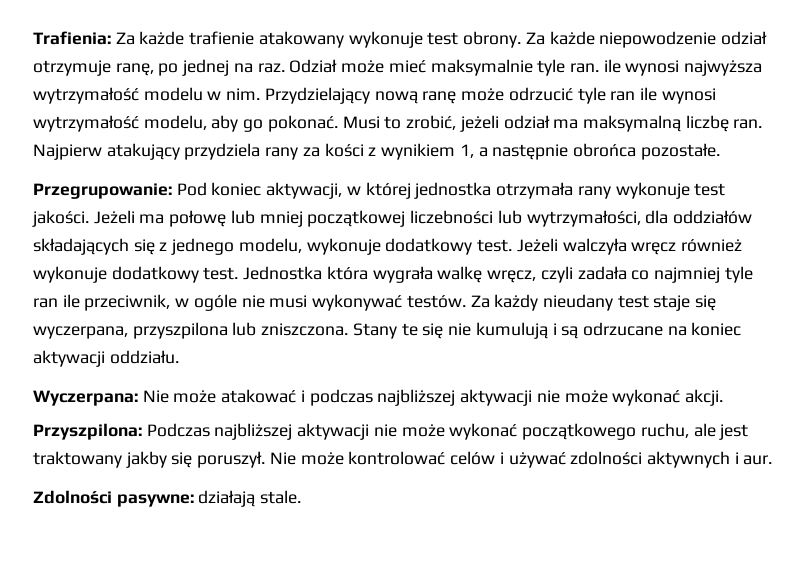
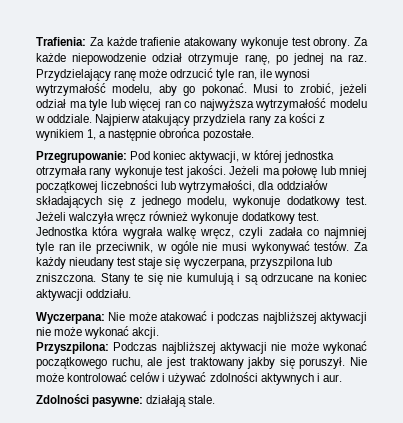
- Odział może mieć maksymalnie tyle ran. ile wynosi najwyższa wytrzymałość modelu w nim. Przydzielający nową ranę może odrzucić tyle ran ile wynosi wytrzymałość modelu, aby go pokonać.
+ Przydzielający ranę może odrzucić tyle ran, ile wynosi wytrzymałość modelu, aby go pokonać.
- Musi to zrobić, jeżeli odział ma maksymalną liczbę ran.
+ Musi to zrobić, jeżeli odział ma tyle lub więcej ran co najwyższa wytrzymałość modelu w oddziale.

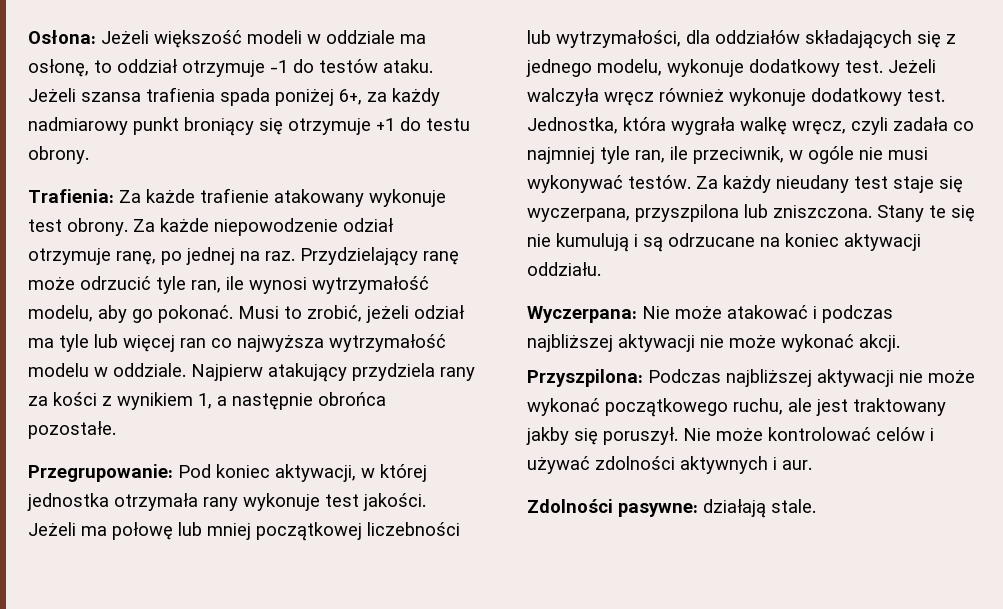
+ Osłona: Jeżeli większość modeli w oddziale ma osłonę, to oddział otrzymuje -1 do testów ataku. Jeżeli szansa trafienia spada poniżej 6+, za każdy nadmiarowy punkt broniący się otrzymuje +1 do testu obrony.
- Jednostka która wygrała walkę wręcz, czyli zadała co najmniej tyle ran ile przeciwnik, w ogóle nie musi wykonywać testów.
+ Jednostka, która wygrała walkę wręcz, czyli zadała co najmniej tyle ran, ile przeciwnik, w ogóle nie musi wykonywać testów.

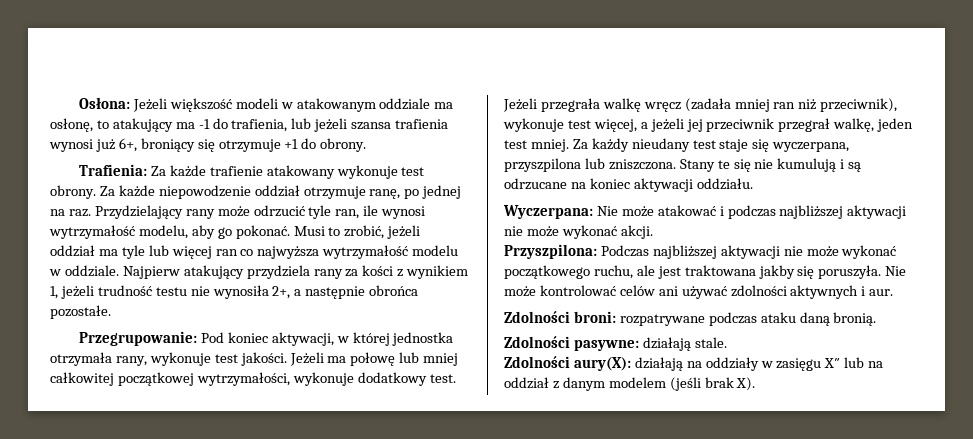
- Osłona: Jeżeli większość modeli w oddziale ma osłonę, to oddział otrzymuje -1 do testów ataku. Jeżeli szansa trafienia spada poniżej 6+, za każdy nadmiarowy punkt broniący się otrzymuje +1 do testu obrony.
+ Osłona: Jeżeli większość modeli w atakowanym oddziale ma osłonę, to atakujący ma -1 do trafienia, lub jeżeli szansa trafienia wynosi już 6+, broniący się otrzymuje +1 do obrony.
- Za każde niepowodzenie odział otrzymuje ranę, po jednej na raz.
+ Za każde niepowodzenie oddział otrzymuje ranę, po jednej na raz.
- Przydzielający ranę może odrzucić tyle ran, ile wynosi wytrzymałość modelu, aby go pokonać.
+ Przydzielający rany może odrzucić tyle ran, ile wynosi wytrzymałość modelu, aby go pokonać.
- Musi to zrobić, jeżeli odział ma tyle lub więcej ran co najwyższa wytrzymałość modelu w oddziale.
+ Musi to zrobić, jeżeli oddział ma tyle lub więcej ran co najwyższa wytrzymałość modelu w oddziale.
- Najpierw atakujący przydziela rany za kości z wynikiem 1, a następnie obrońca pozostałe.
+ Najpierw atakujący przydziela rany za kości z wynikiem 1, jeżeli trudność testu nie wynosiła 2+, a następnie obrońca pozostałe.
- Przegrupowanie: Pod koniec aktywacji, w której jednostka otrzymała rany wykonuje test jakości.
+ Przegrupowanie: Pod koniec aktywacji, w której jednostka otrzymała rany, wykonuje test jakości.
- Jeżeli ma połowę lub mniej początkowej liczebności lub wytrzymałości, dla oddziałów składających się z jednego modelu, wykonuje dodatkowy test. Jeżeli walczyła wręcz również wykonuje dodatkowy test. Jednostka, która wygrała walkę wręcz, czyli zadała co najmniej tyle ran, ile przeciwnik, w ogóle nie musi wykonywać testów.
+ Jeżeli ma połowę lub mniej całkowitej początkowej wytrzymałości, wykonuje dodatkowy test. Jeżeli przegrała walkę wręcz (zadała mniej ran niż przeciwnik), wykonuje test więcej, a jeżeli jej przeciwnik przegrał walkę, jeden test mniej.
- Przyszpilona: Podczas najbliższej aktywacji nie może wykonać początkowego ruchu, ale jest traktowany jakby się poruszył.
+ Przyszpilona: Podczas najbliższej aktywacji nie może wykonać początkowego ruchu, ale jest traktowana jakby się poruszyła.
- Nie może kontrolować celów i używać zdolności aktywnych i aur.
+ Nie może kontrolować celów ani używać zdolności aktywnych i aur.
+ Zdolności broni: rozpatrywane podczas ataku daną bronią.
  Zdolności pasywne: działają stale.
+ Zdolności aury(X): działają na oddziały w zasięgu X″ lub na oddział z danym modelem (jeśli brak X).

